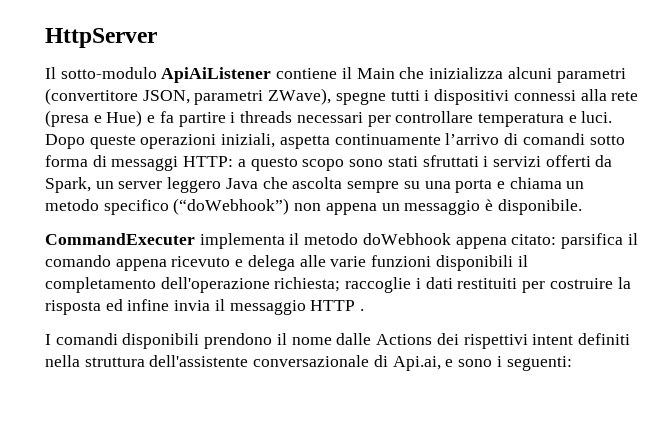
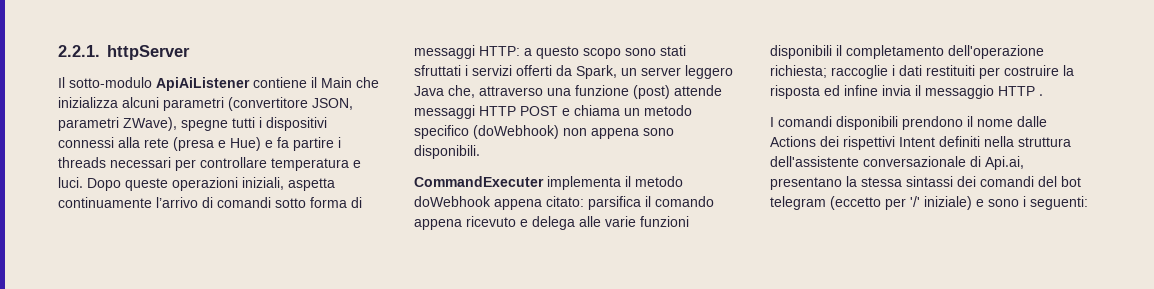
- HttpServer
+ 2.2.1. httpServer
- Dopo queste operazioni iniziali, aspetta continuamente l’arrivo di comandi sotto forma di messaggi HTTP: a questo scopo sono stati sfruttati i servizi offerti da Spark, un server leggero Java che ascolta sempre su una porta e chiama un metodo specifico (“doWebhook”) non appena un messaggio è disponibile.
+ Dopo queste operazioni iniziali, aspetta continuamente l’arrivo di comandi sotto forma di messaggi HTTP: a questo scopo sono stati sfruttati i servizi offerti da Spark, un server leggero Java che, attraverso una funzione (post) attende messaggi HTTP POST e chiama un metodo specifico (doWebhook) non appena sono disponibili.
- I comandi disponibili prendono il nome dalle Actions dei rispettivi intent definiti nella struttura dell'assistente conversazionale di Api.ai, e sono i seguenti:
+ I comandi disponibili prendono il nome dalle Actions dei rispettivi Intent definiti nella struttura dell'assistente conversazionale di Api.ai, presentano la stessa sintassi dei comandi del bot telegram (eccetto per '/' iniziale) e sono i seguenti:

